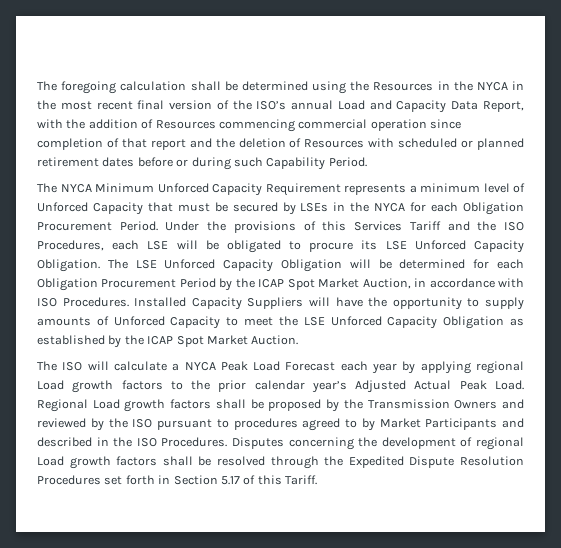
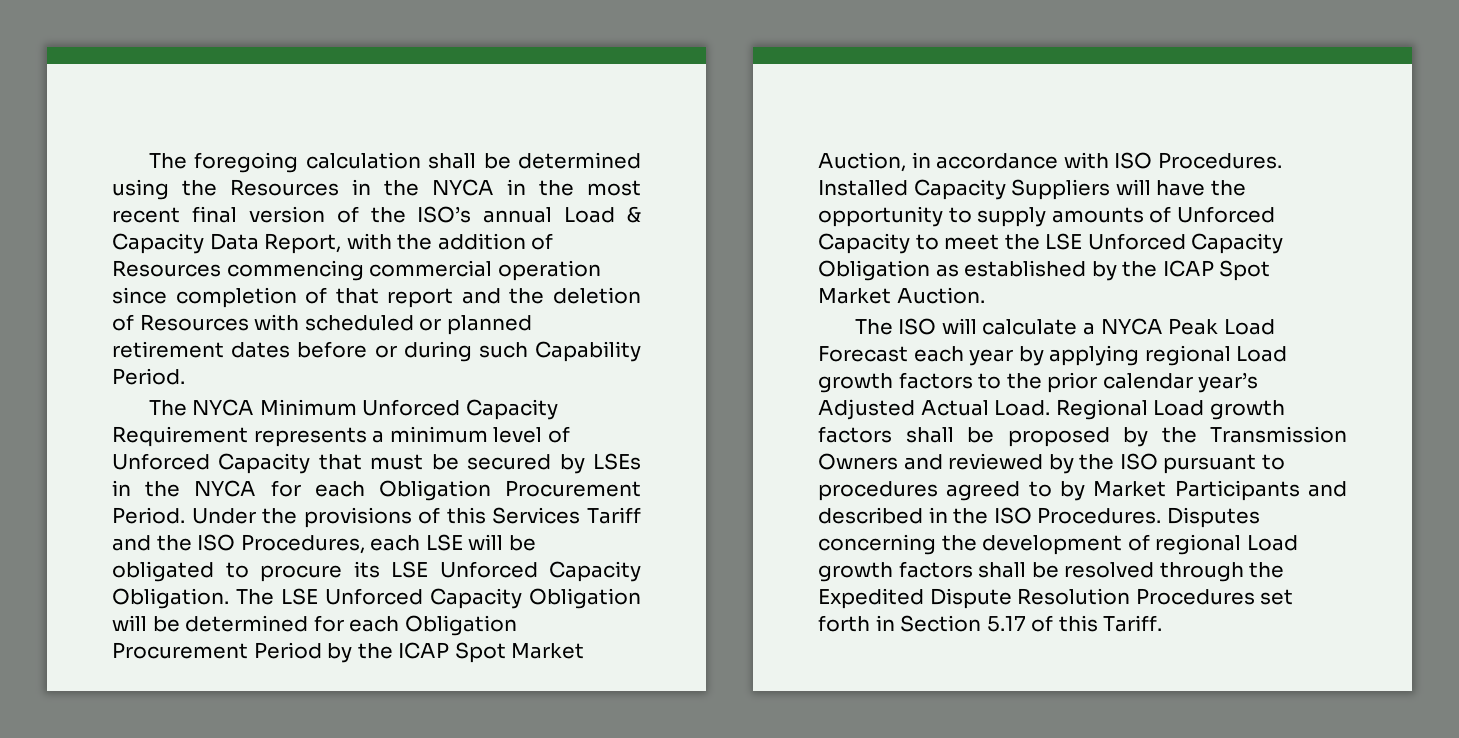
- The foregoing calculation shall be determined using the Resources in the NYCA in the most recent final version of the ISO’s annual Load and Capacity Data Report, with the addition of Resources commencing commercial operation since completion of that report and the deletion of Resources with scheduled or planned retirement dates before or during such Capability Period.
+ The foregoing calculation shall be determined using the Resources in the NYCA in the most recent final version of the ISO’s annual Load & Capacity Data Report, with the addition of Resources commencing commercial operation since completion of that report and the deletion of Resources with scheduled or planned retirement dates before or during such Capability Period.
- The ISO will calculate a NYCA Peak Load Forecast each year by applying regional Load growth factors to the prior calendar year’s Adjusted Actual Peak Load.
+ The ISO will calculate a NYCA Peak Load Forecast each year by applying regional Load growth factors to the prior calendar year’s Adjusted Actual Load.

